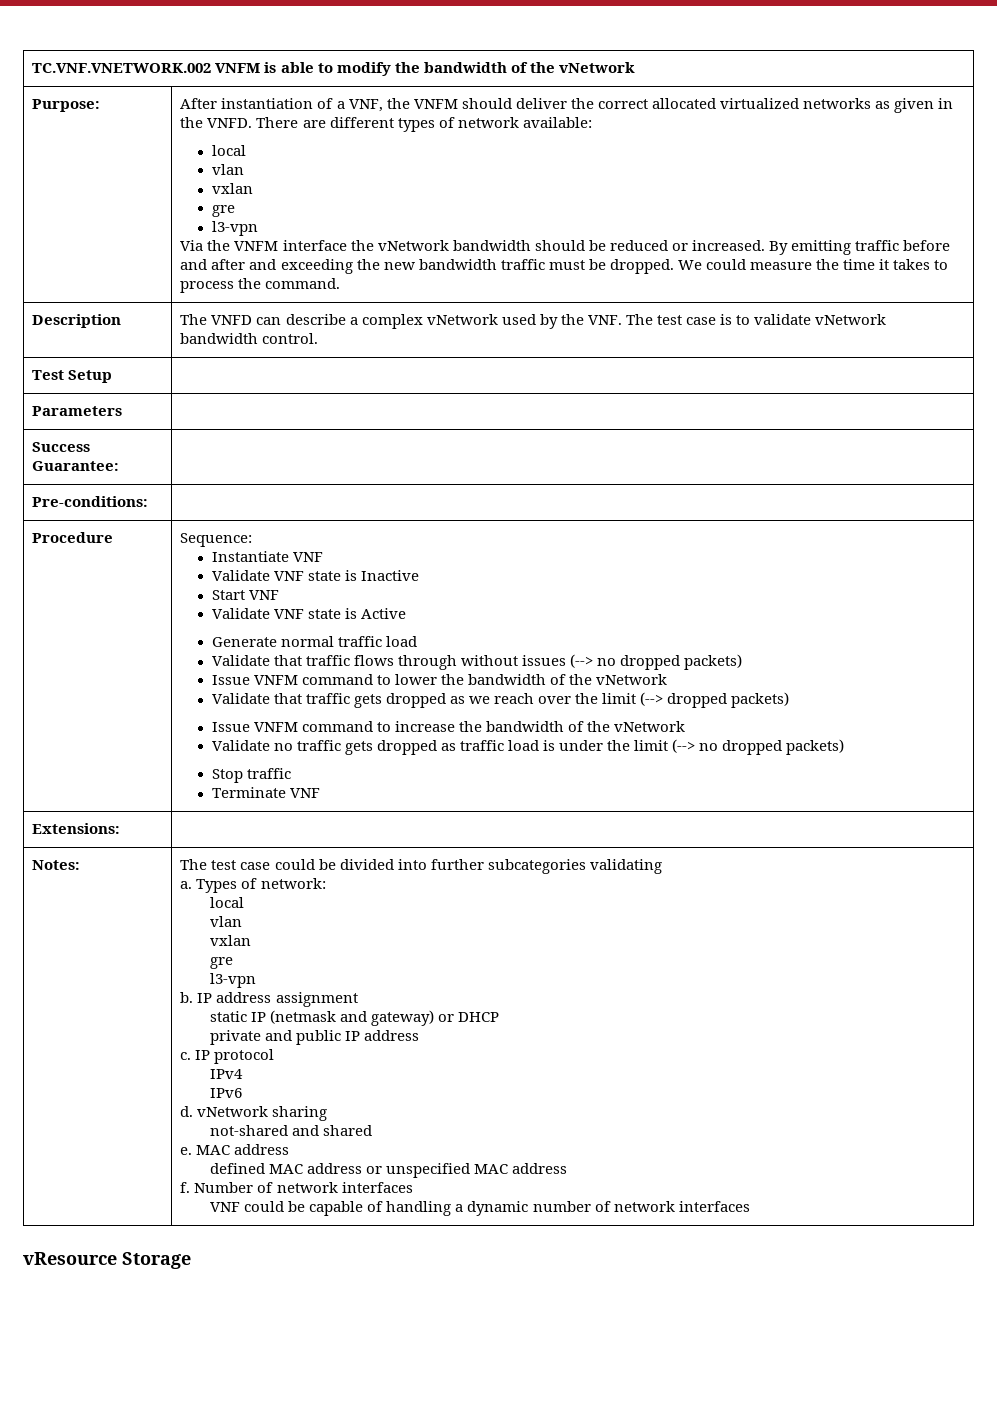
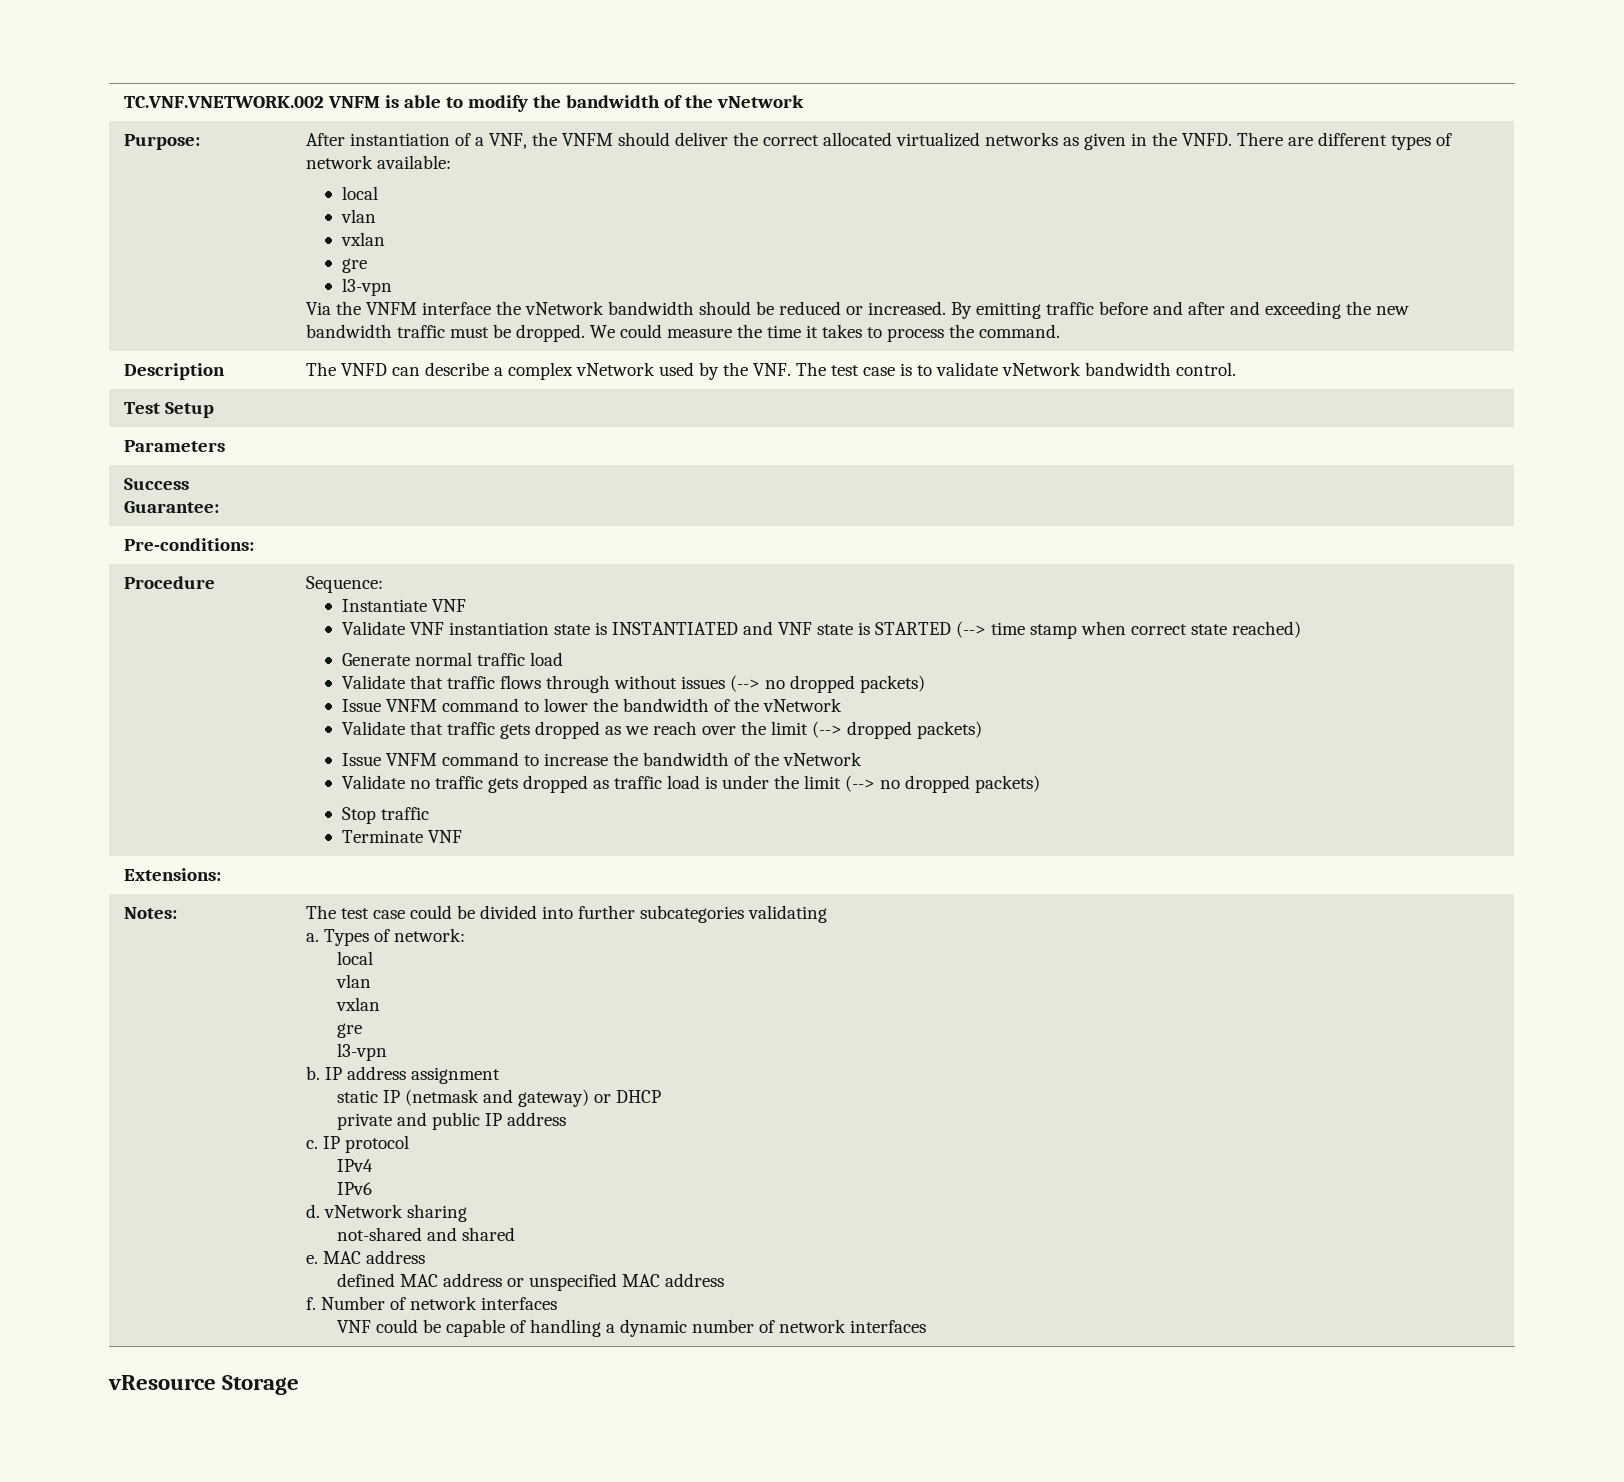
- Validate VNF state is Inactive
- Start VNF
- Validate VNF state is Active
+ Validate VNF instantiation state is INSTANTIATED and VNF state is STARTED (--> time stamp when correct state reached)

